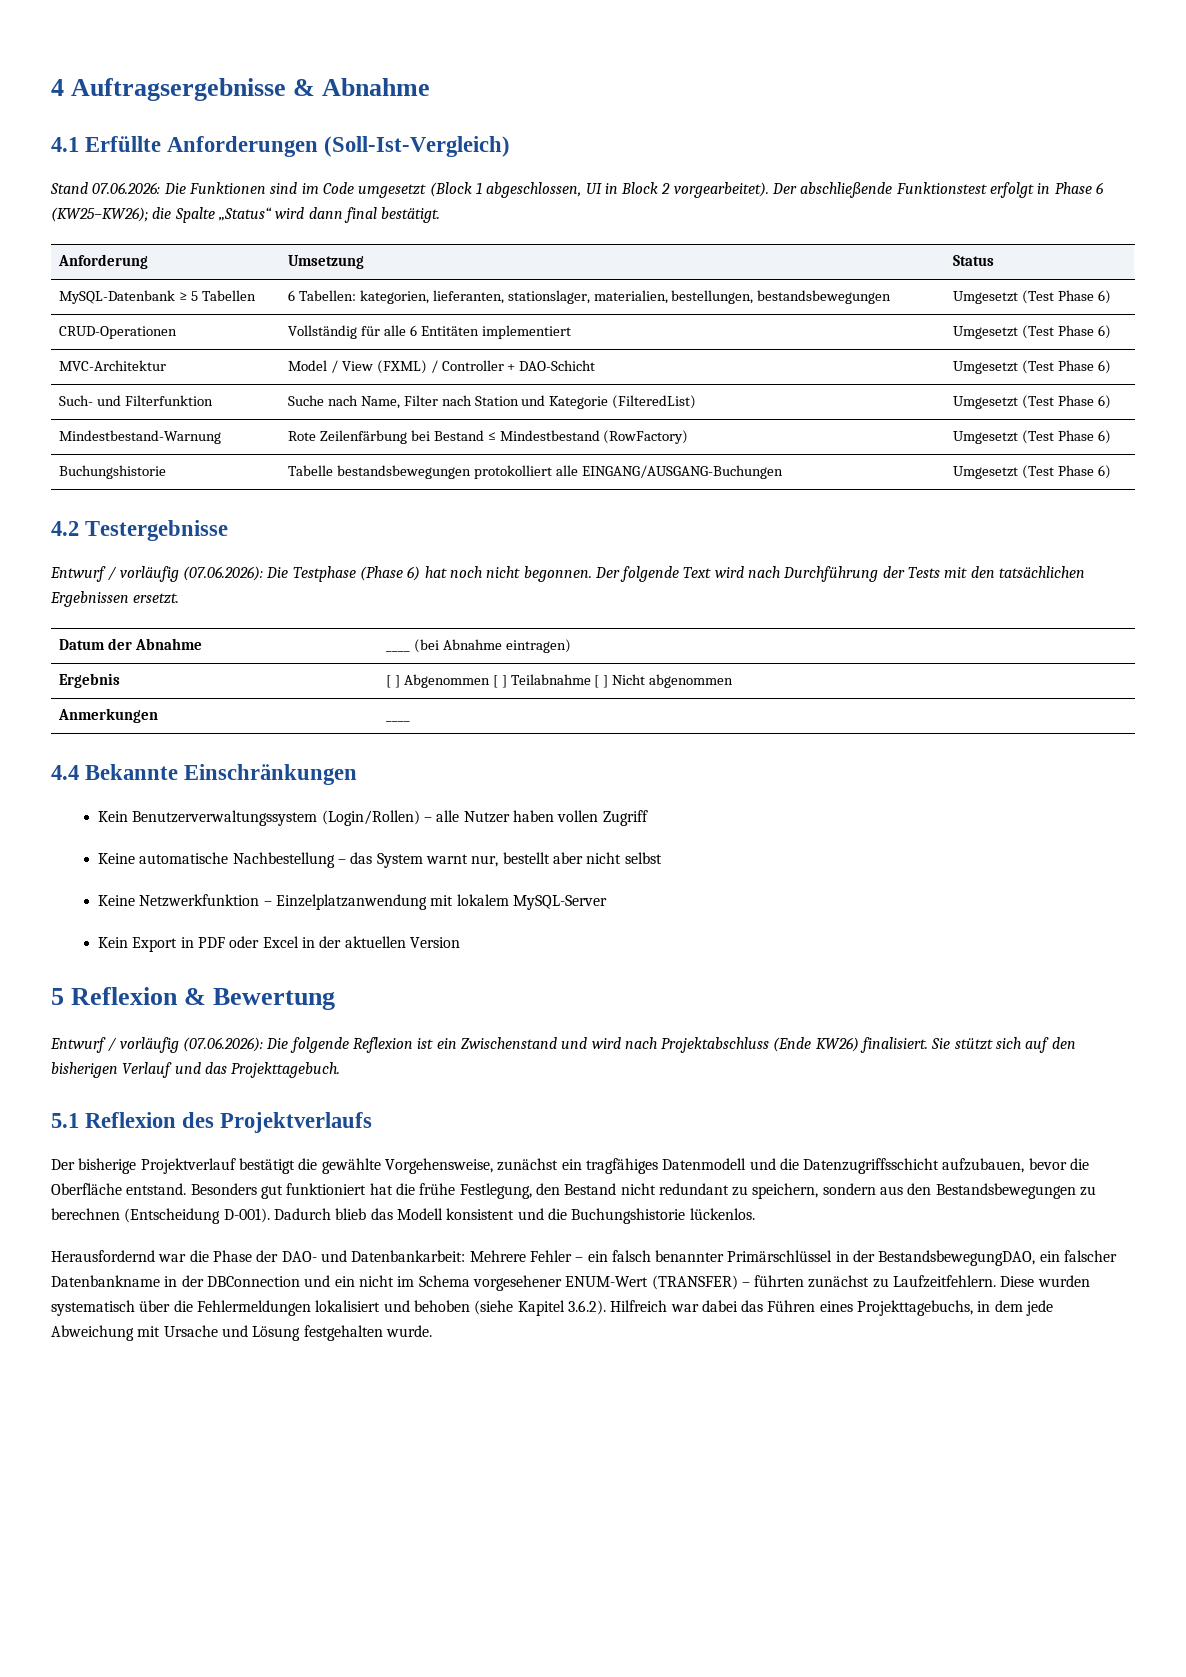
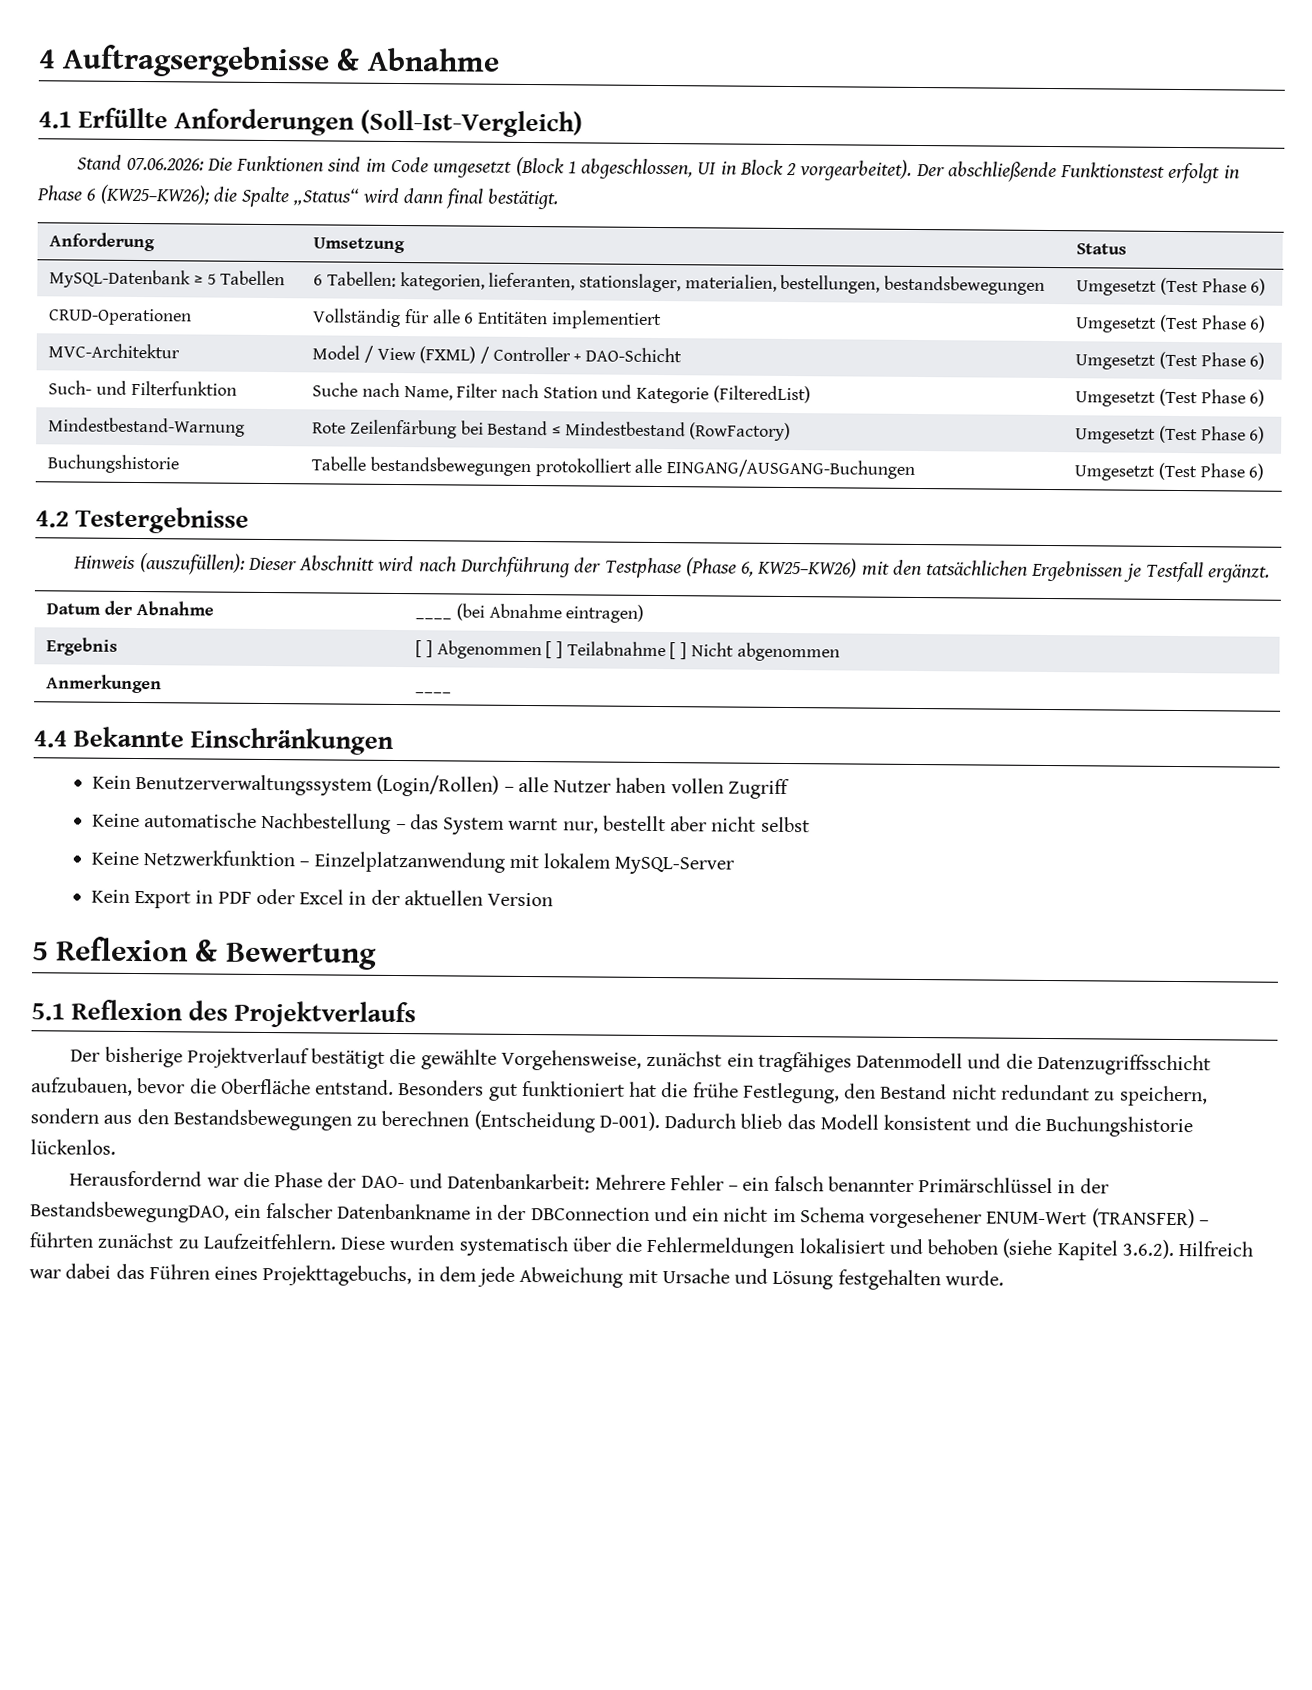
- Entwurf / vorläufig (07.06.2026): Die Testphase (Phase 6) hat noch nicht begonnen. Der folgende Text wird nach Durchführung der Tests mit den tatsächlichen Ergebnissen ersetzt.
+ Hinweis (auszufüllen): Dieser Abschnitt wird nach Durchführung der Testphase (Phase 6, KW25–KW26) mit den tatsächlichen Ergebnissen je Testfall ergänzt.
- Entwurf / vorläufig (07.06.2026): Die folgende Reflexion ist ein Zwischenstand und wird nach Projektabschluss (Ende KW26) finalisiert. Sie stützt sich auf den bisherigen Verlauf und das Projekttagebuch.

